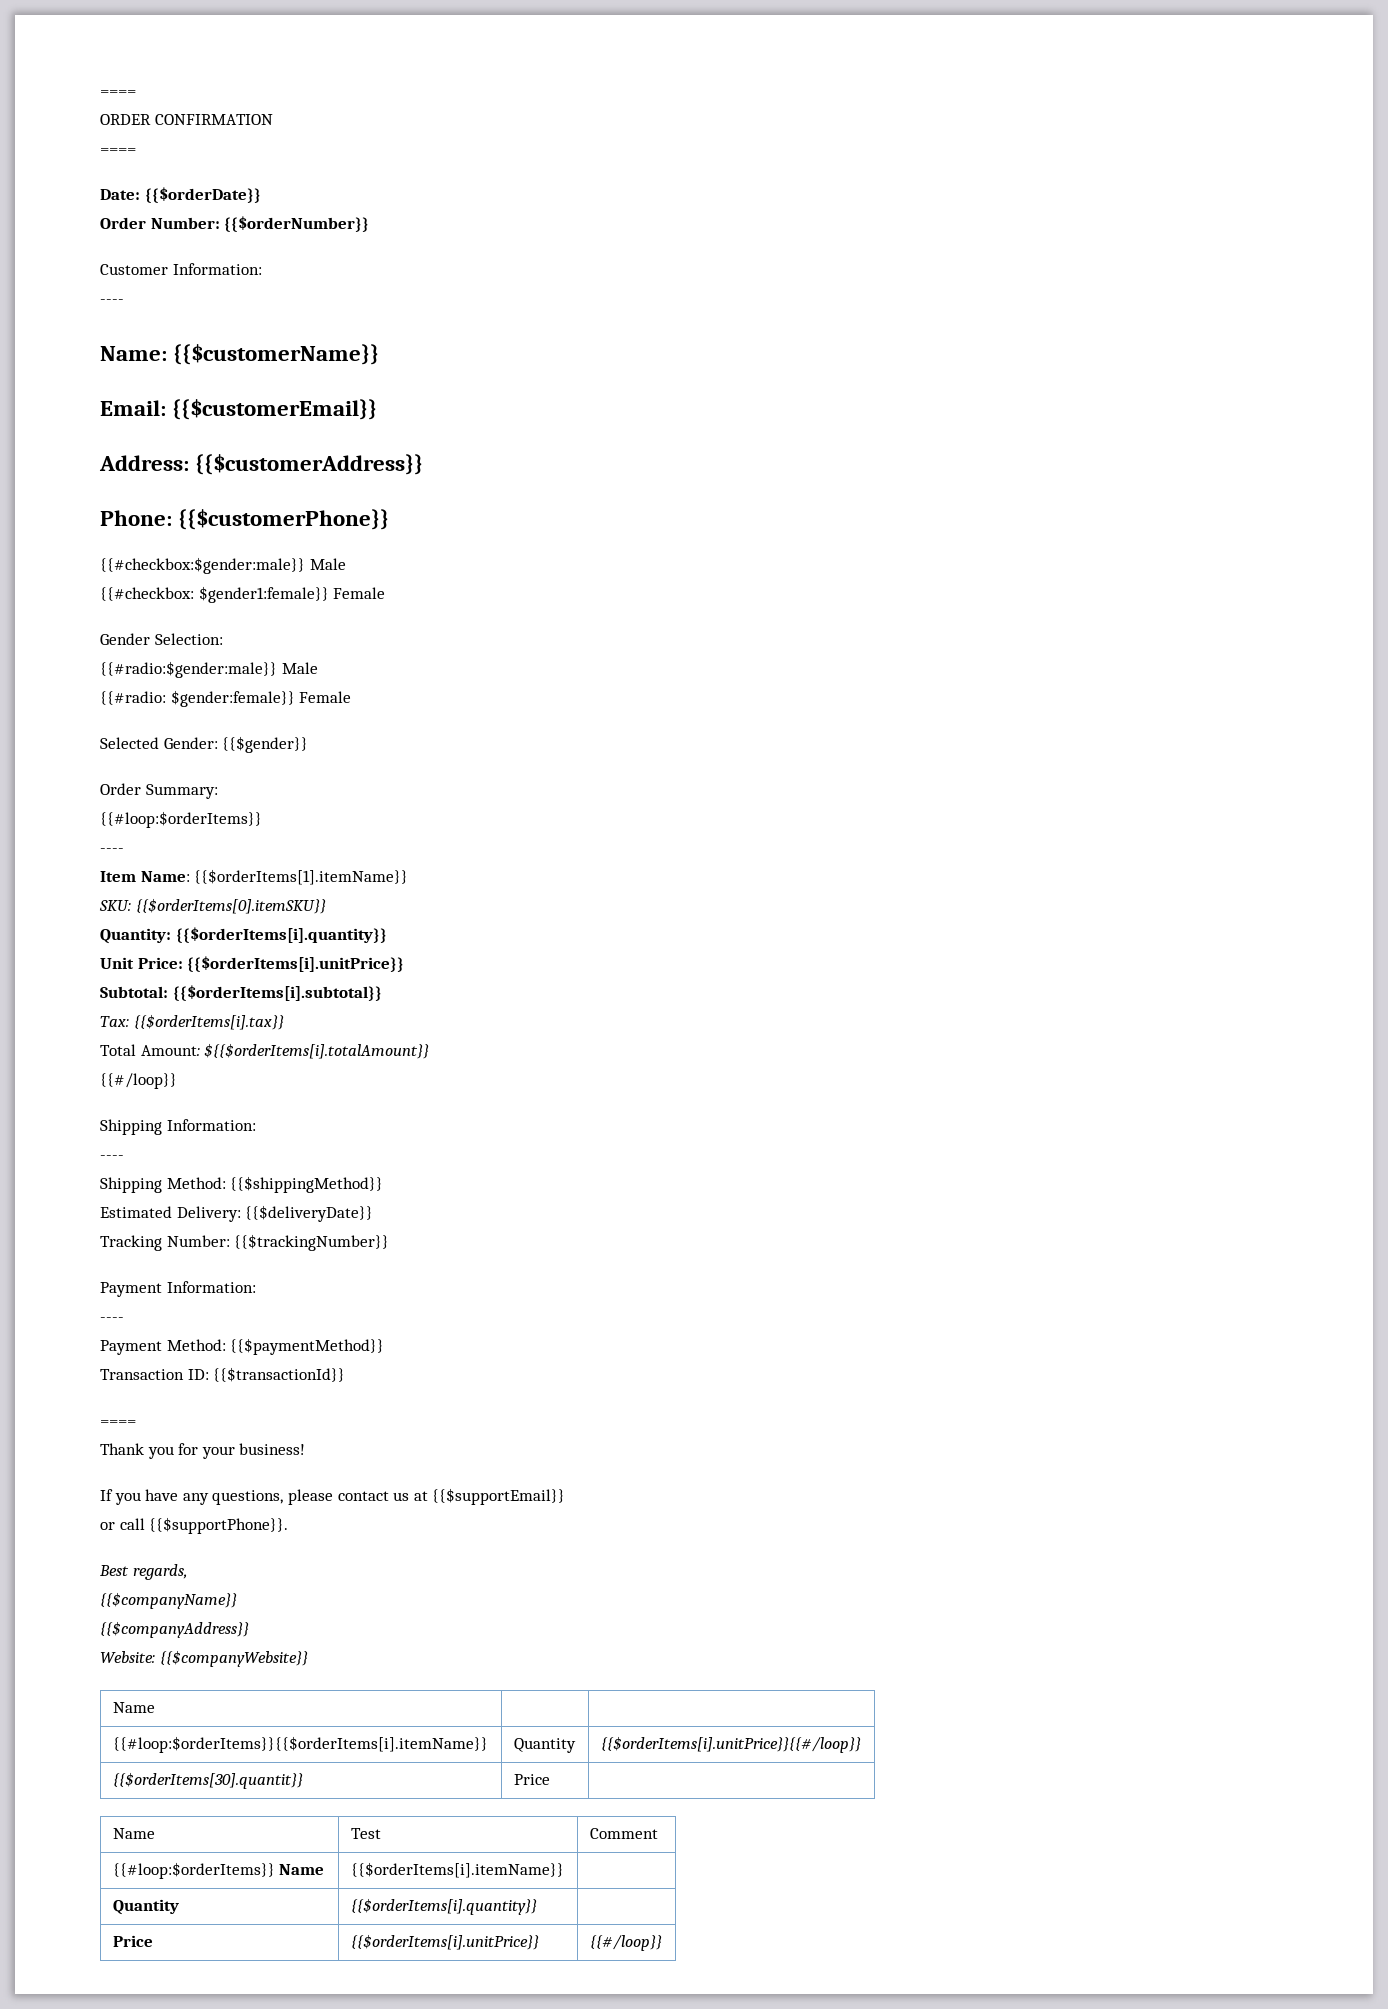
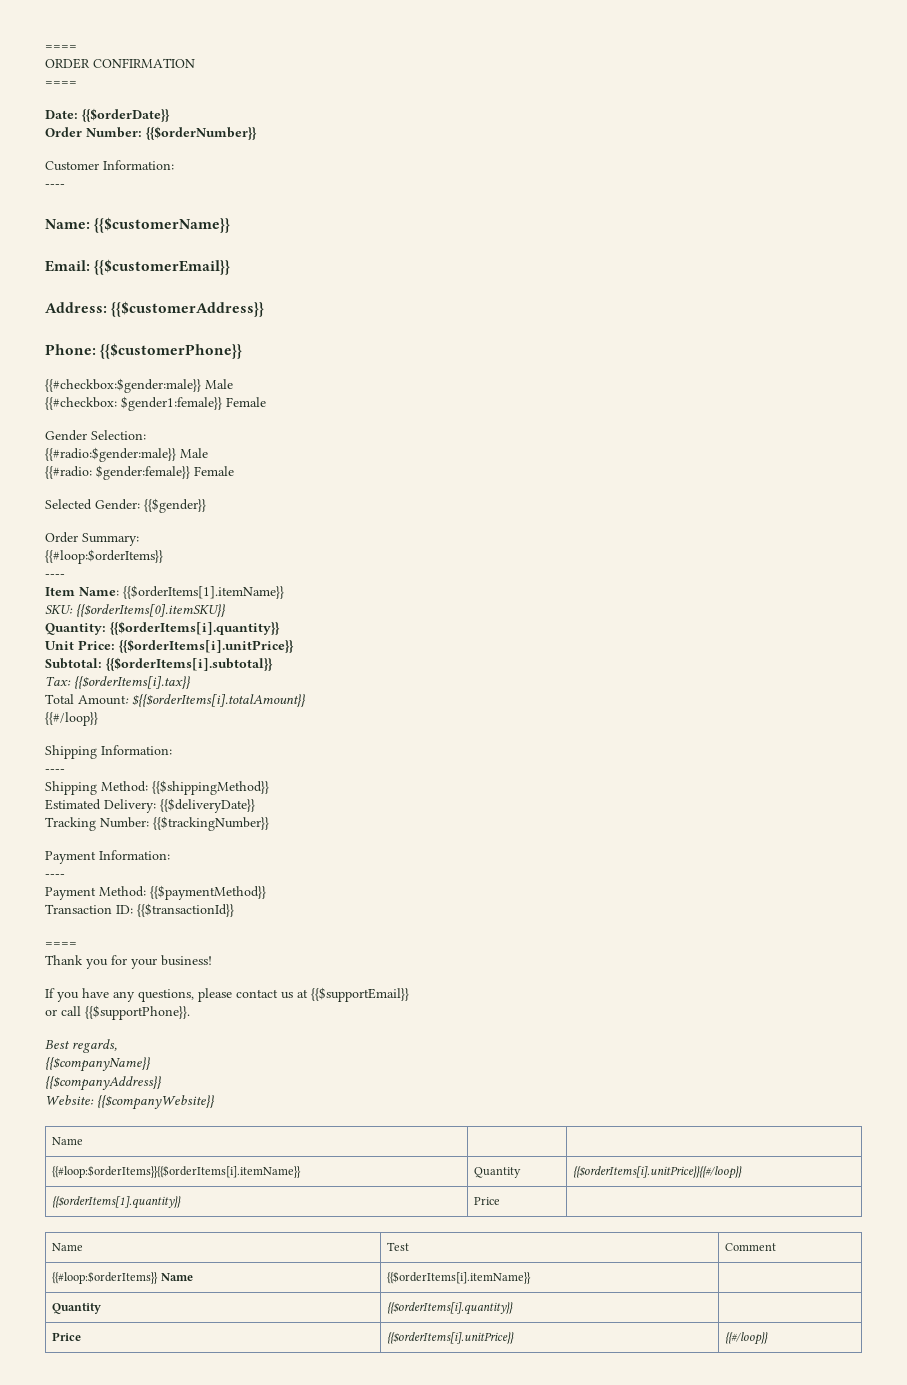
- {{$orderItems[30].quantit}} | Price |
+ {{$orderItems[1].quantity}} | Price |

